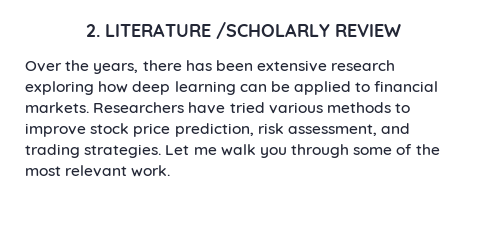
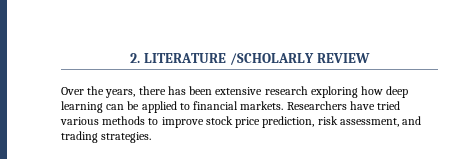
- Let me walk you through some of the most relevant work.

